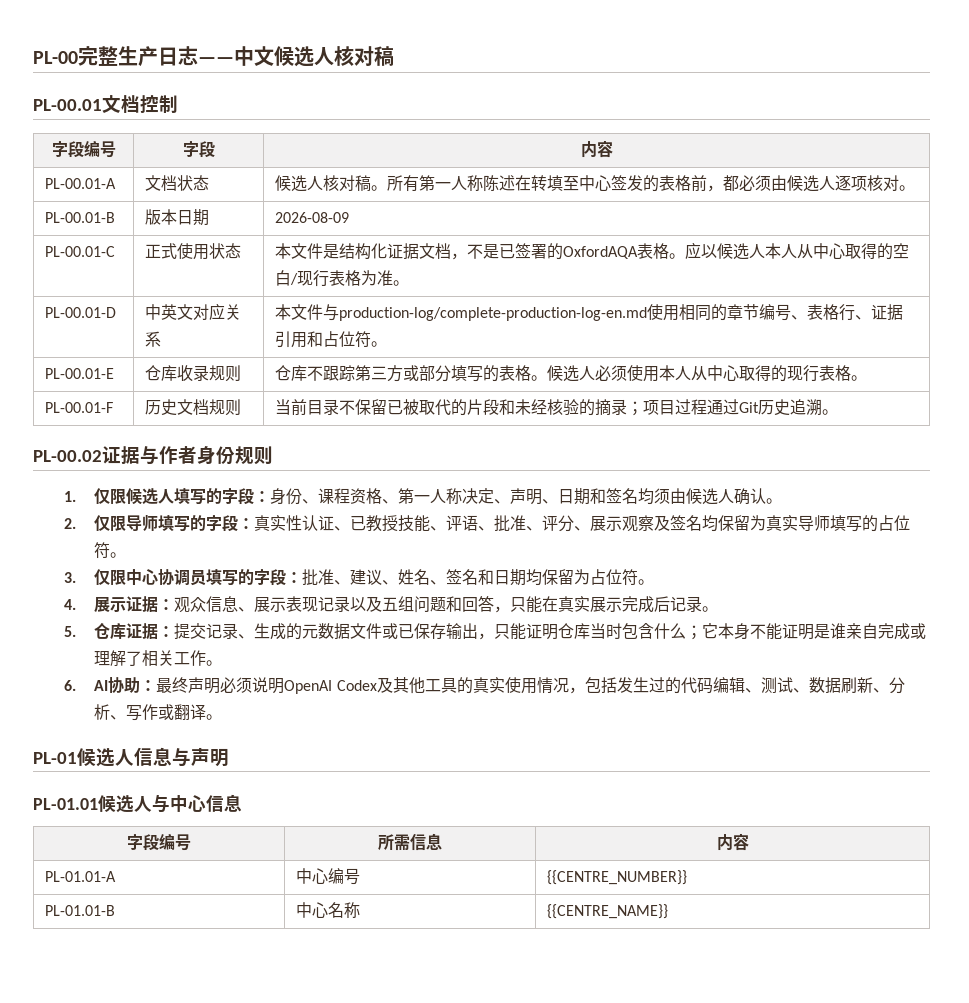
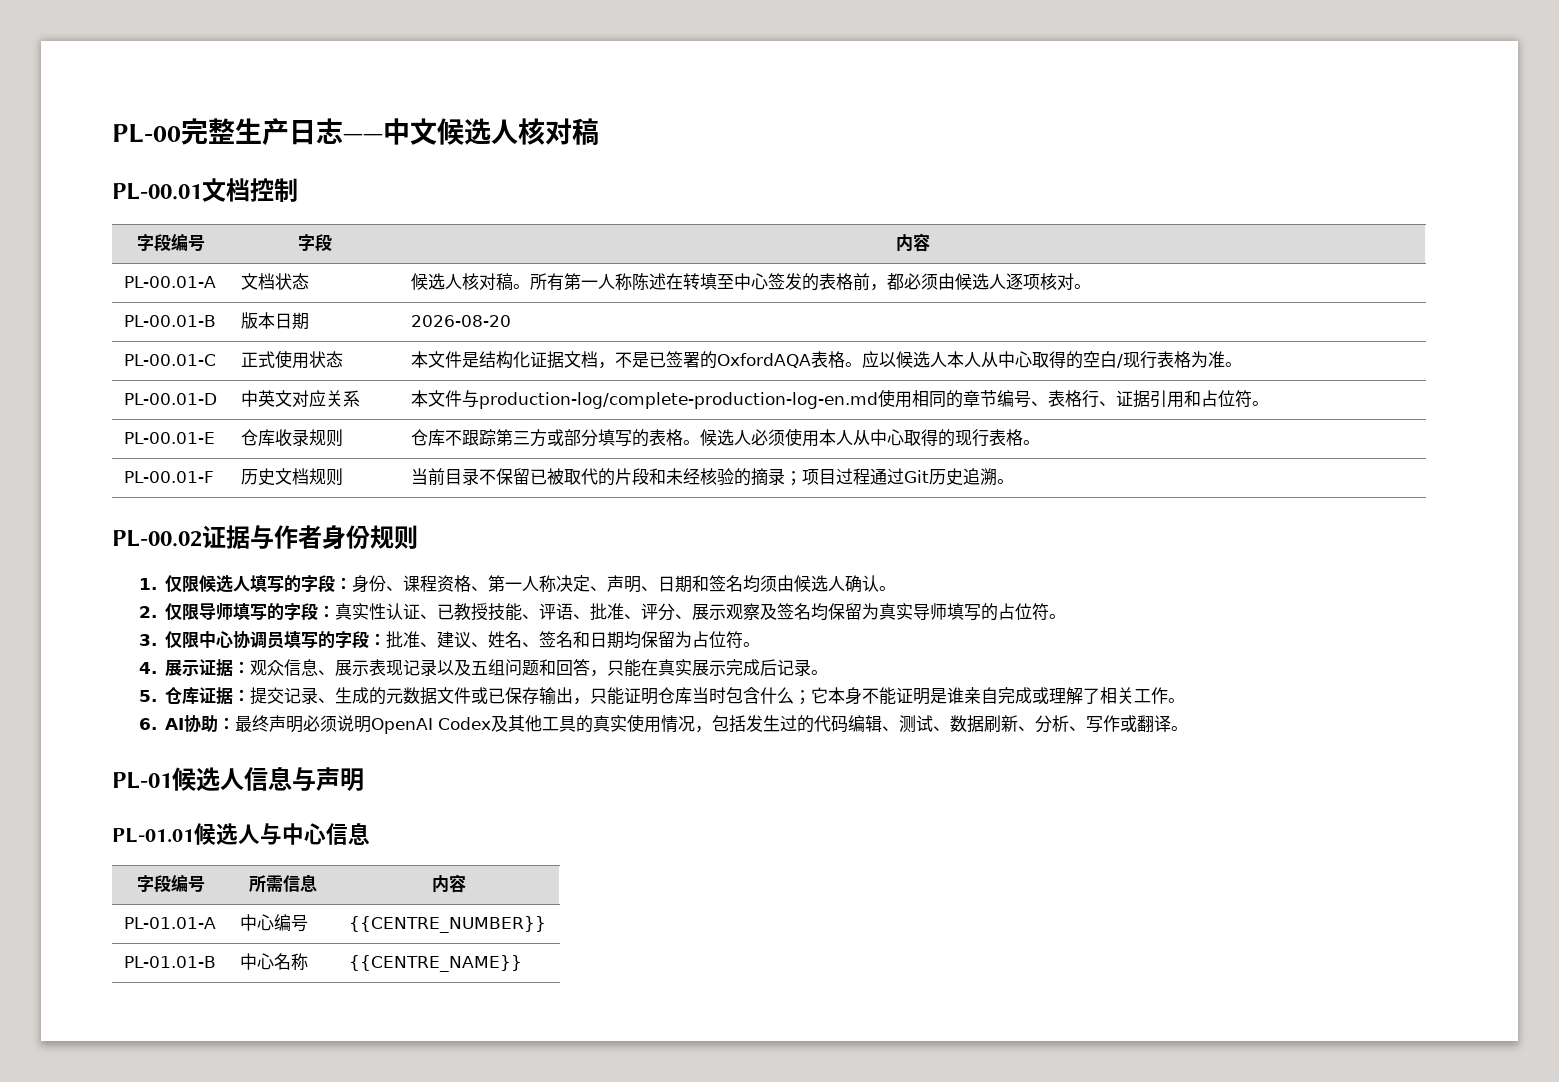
- PL-00.01-B | 版本日期 | 2026-08-09
+ PL-00.01-B | 版本日期 | 2026-08-20

